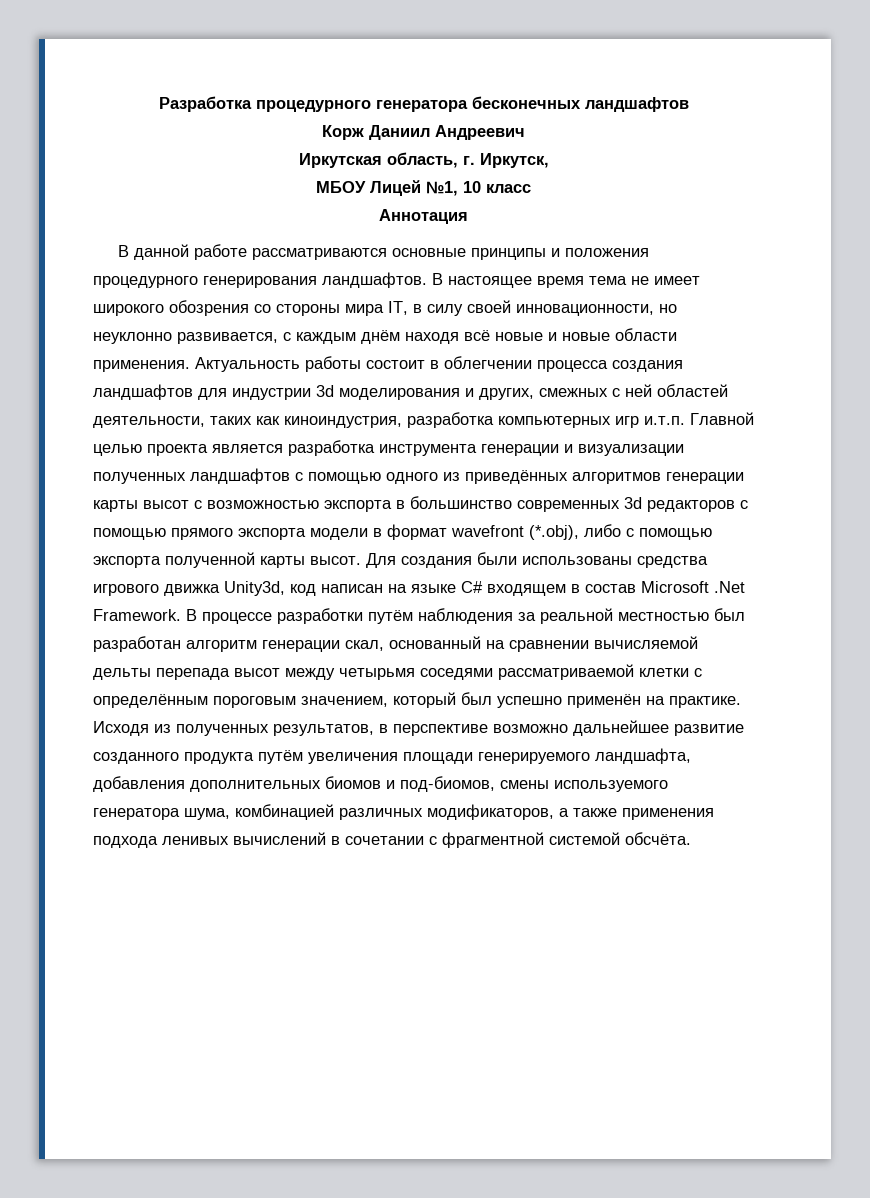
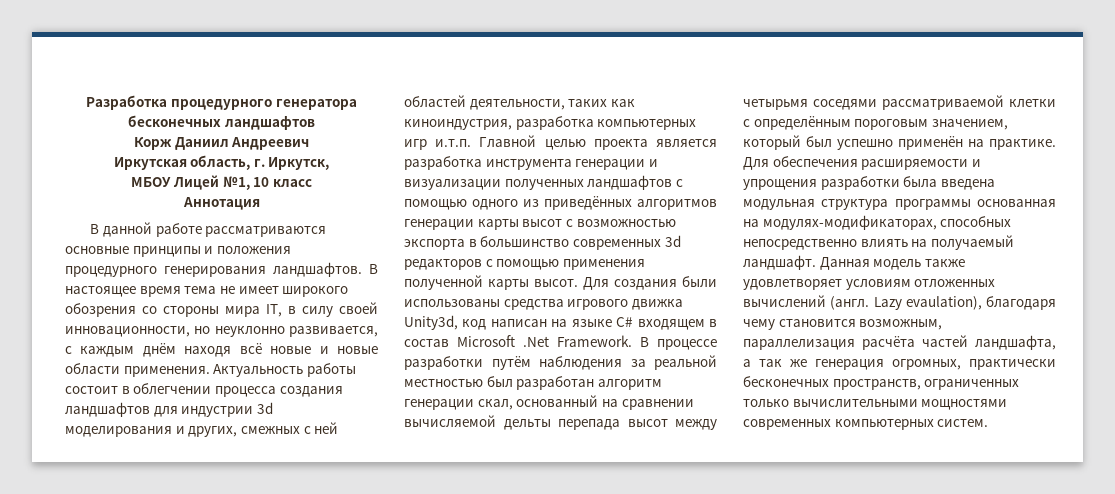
- Актуальность работы состоит в облегчении процесса создания ландшафтов для индустрии 3d моделирования и других, смежных с ней областей деятельности, таких как киноиндустрия, разработка компьютерных игр и.т.п. Главной целью проекта является разработка инструмента генерации и визуализации полученных ландшафтов с помощью одного из приведённых алгоритмов генерации карты высот с возможностью экспорта в большинство современных 3d редакторов с помощью прямого экспорта модели в формат wavefront (*.obj), либо с помощью экспорта полученной карты высот.
+ Актуальность работы состоит в облегчении процесса создания ландшафтов для индустрии 3d моделирования и других, смежных с ней областей деятельности, таких как киноиндустрия, разработка компьютерных игр и.т.п. Главной целью проекта является разработка инструмента генерации и визуализации полученных ландшафтов с помощью одного из приведённых алгоритмов генерации карты высот с возможностью экспорта в большинство современных 3d редакторов с помощью применения полученной карты высот.
- Исходя из полученных результатов, в перспективе возможно дальнейшее развитие созданного продукта путём увеличения площади генерируемого ландшафта, добавления дополнительных биомов и под-биомов, смены используемого генератора шума, комбинацией различных модификаторов, а также применения подхода ленивых вычислений в сочетании с фрагментной системой обсчёта.
+ Для обеспечения расширяемости и упрощения разработки была введена модульная структура программы основанная на модулях-модификаторах, способных непосредственно влиять на получаемый ландшафт. Данная модель также удовлетворяет условиям отложенных вычислений (англ. Lazy evaulation), благодаря чему становится возможным, параллелизация расчёта частей ландшафта, а так же генерация огромных, практически бесконечных пространств, ограниченных только вычислительными мощностями современных компьютерных систем.

